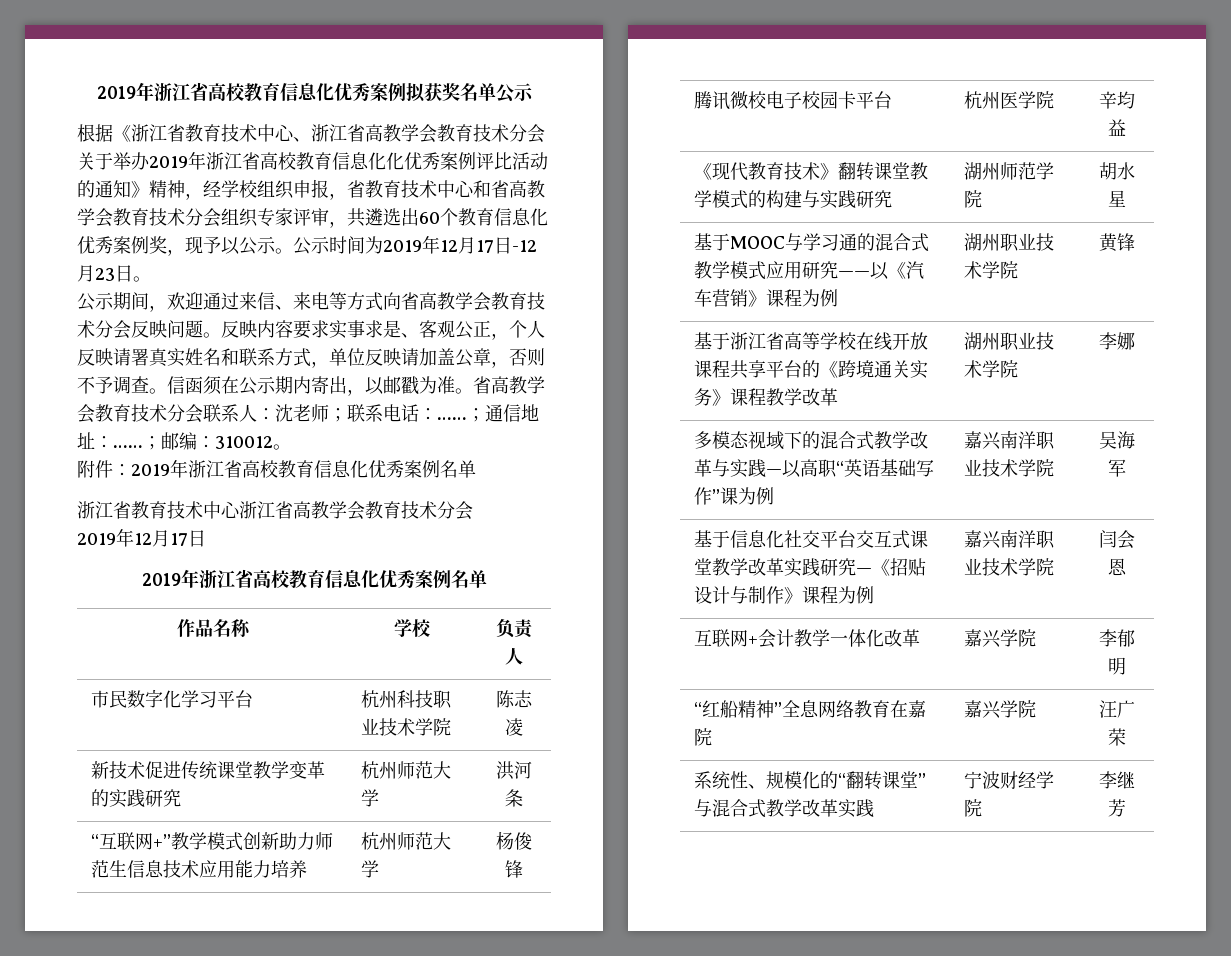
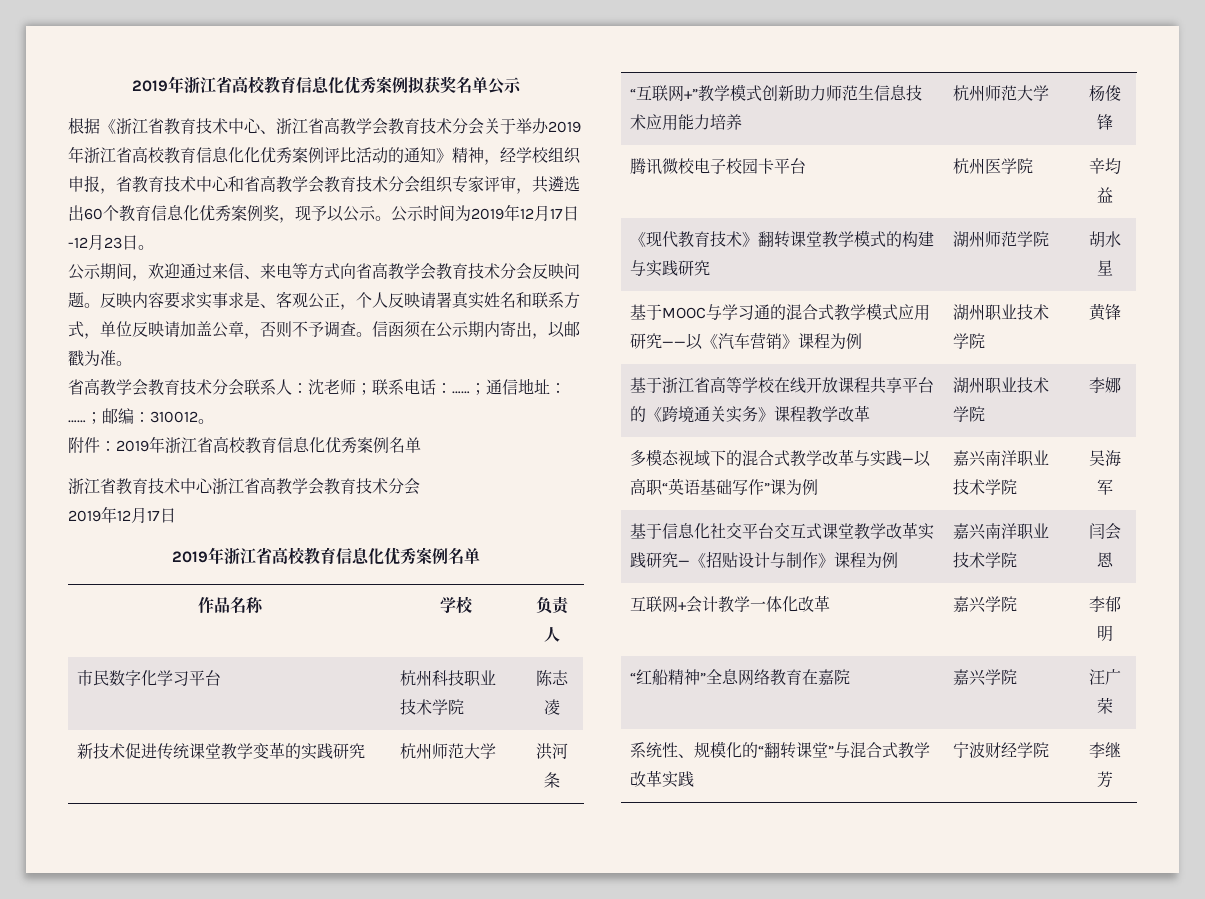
- 信函须在公示期内寄出，以邮戳为准。省高教学会教育技术分会联系人：沈老师；联系电话：……
+ 信函须在公示期内寄出，以邮戳为准。
+ 省高教学会教育技术分会联系人：沈老师；联系电话：……

